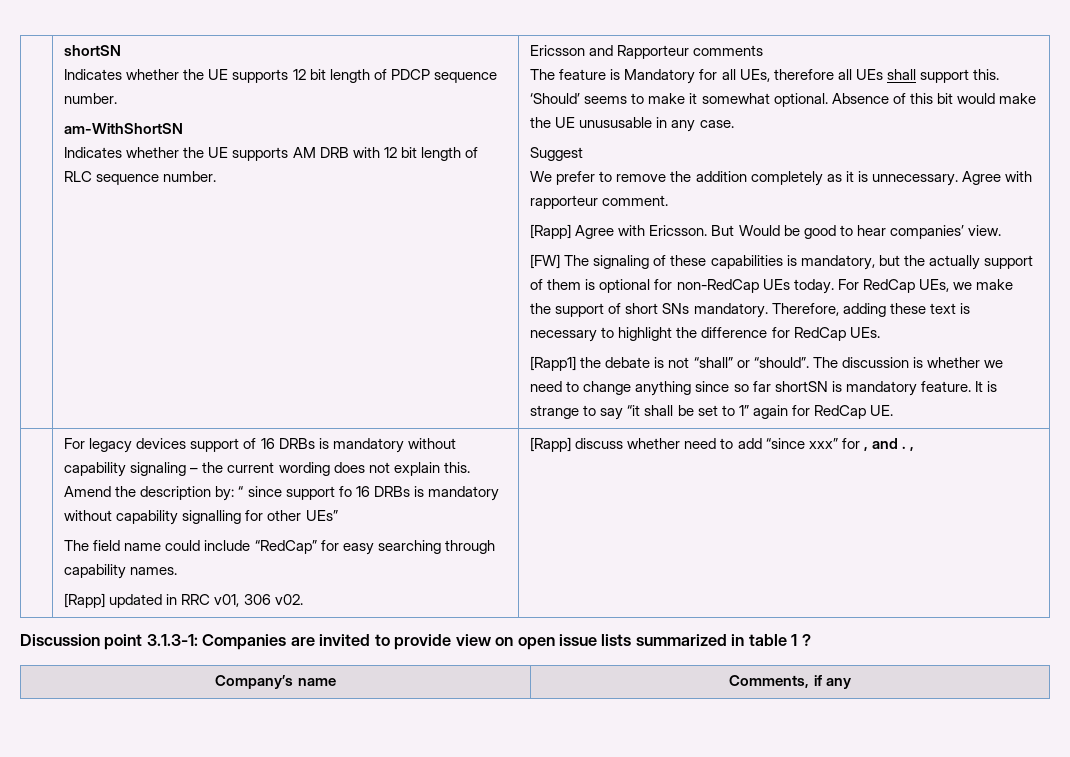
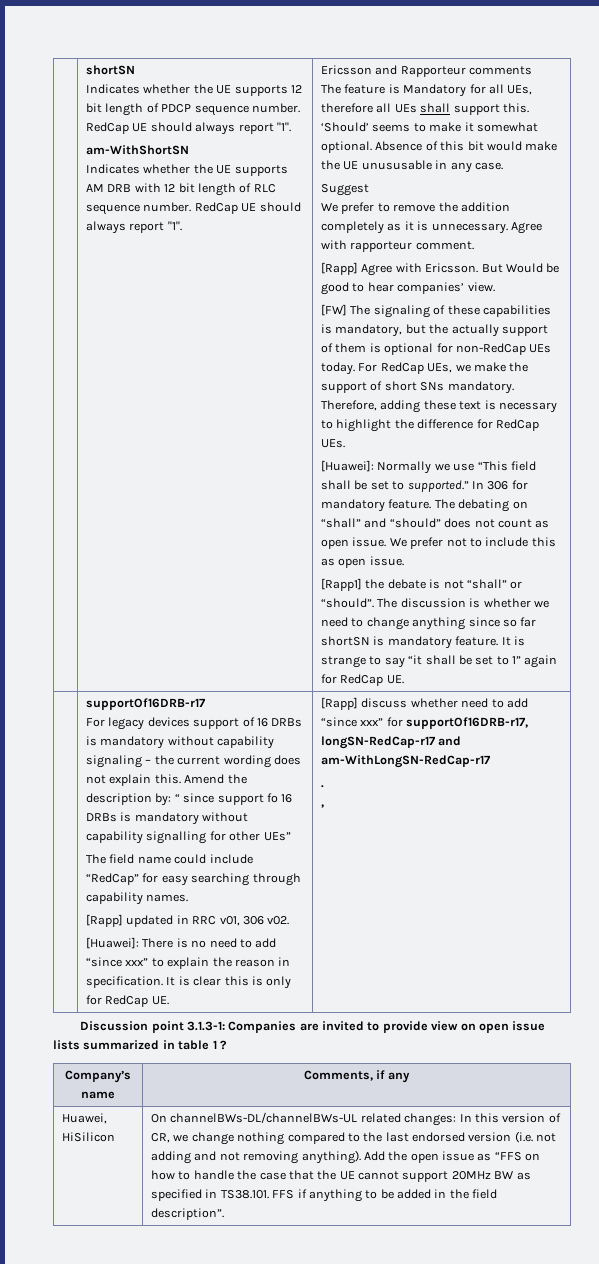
- Indicates whether the UE supports 12 bit length of PDCP sequence number.
+ Indicates whether the UE supports 12 bit length of PDCP sequence number. RedCap UE should always report "1".
- Indicates whether the UE supports AM DRB with 12 bit length of RLC sequence number.
+ Indicates whether the UE supports AM DRB with 12 bit length of RLC sequence number. RedCap UE should always report "1".
+ [Huawei]: Normally we use “This field shall be set to supported.” In 306 for mandatory feature. The debating on “shall” and “should” does not count as open issue. We prefer not to include this as open issue.
+ supportOf16DRB-r17
+ [Huawei]: There is no need to add “since xxx” to explain the reason in specification. It is clear this is only for RedCap UE.
- [Rapp] discuss whether need to add “since xxx” for , and . ,
+ [Rapp] discuss whether need to add “since xxx” for supportOf16DRB-r17, longSN-RedCap-r17 and am-WithLongSN-RedCap-r17
+ .
+ ,
+ Huawei, HiSilicon | On channelBWs-DL/channelBWs-UL related changes: In this version of CR, we change nothing compared to the last endorsed version (i.e. not adding and not removing anything). Add the open issue as “FFS on how to handle the case that the UE cannot support 20MHz BW as specified in TS38.101. FFS if anything to be added in the field description”.

